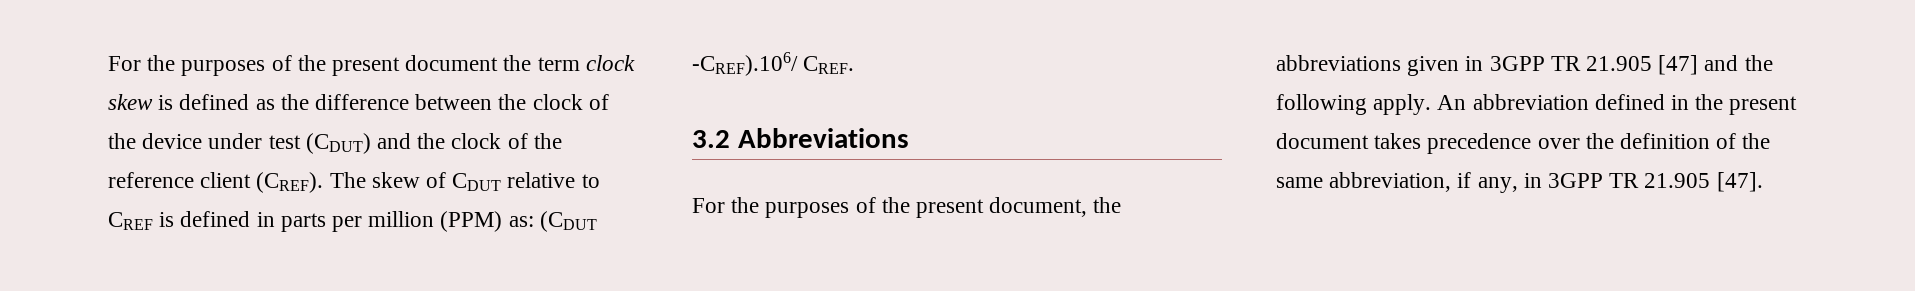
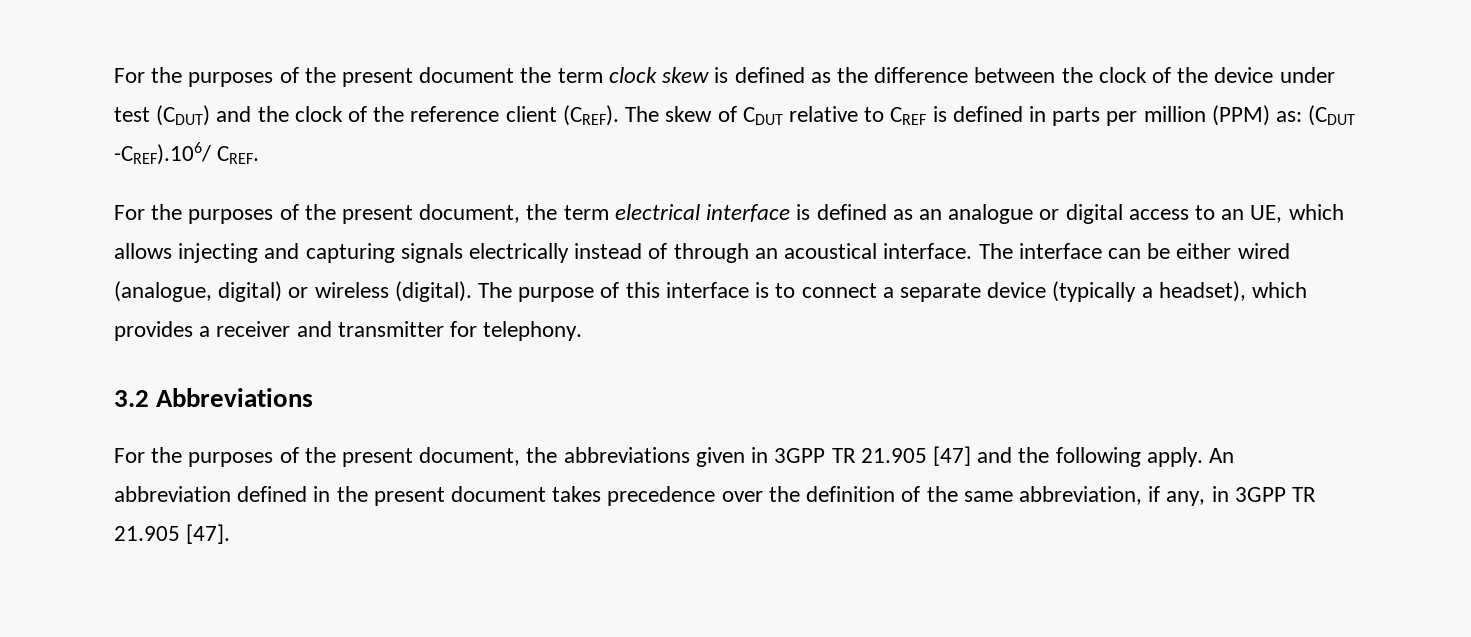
+ For the purposes of the present document, the term electrical interface is defined as an analogue or digital access to an UE, which allows injecting and capturing signals electrically instead of through an acoustical interface. The interface can be either wired (analogue, digital) or wireless (digital). The purpose of this interface is to connect a separate device (typically a headset), which provides a receiver and transmitter for telephony.

